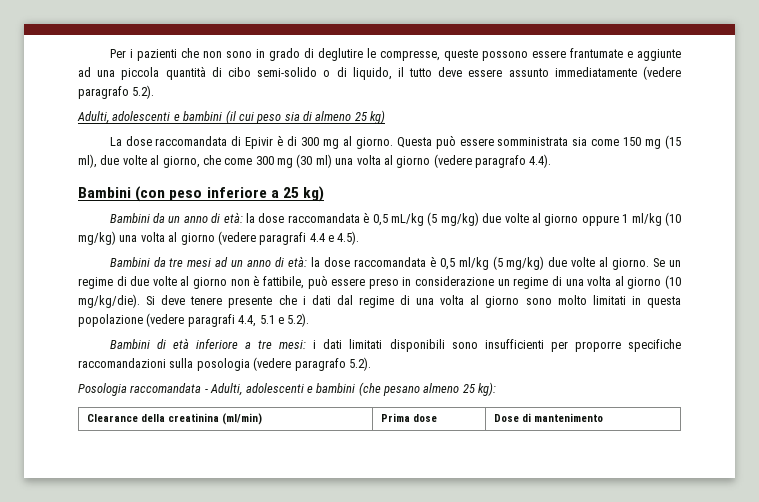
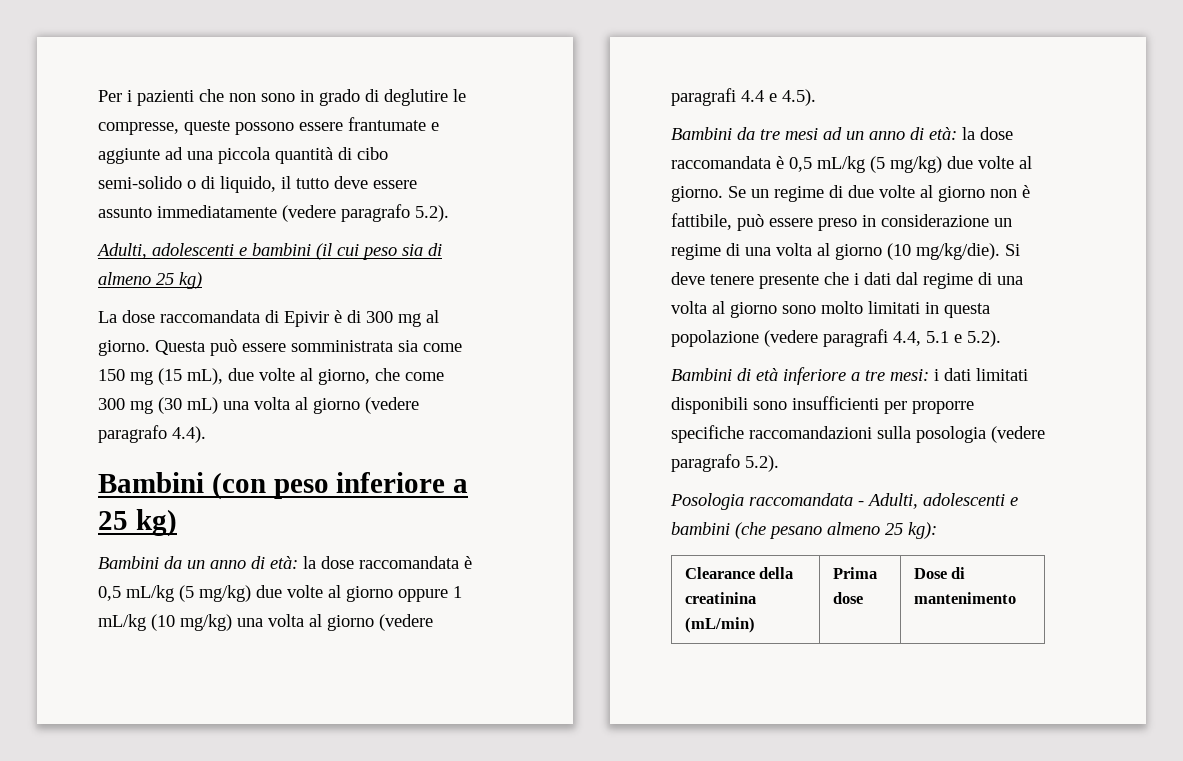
- Questa può essere somministrata sia come 150 mg (15 ml), due volte al giorno, che come 300 mg (30 ml) una volta al giorno (vedere paragrafo 4.4).
+ Questa può essere somministrata sia come 150 mg (15 mL), due volte al giorno, che come 300 mg (30 mL) una volta al giorno (vedere paragrafo 4.4).
- Bambini da un anno di età: la dose raccomandata è 0,5 mL/kg (5 mg/kg) due volte al giorno oppure 1 ml/kg (10 mg/kg) una volta al giorno (vedere paragrafi 4.4 e 4.5).
+ Bambini da un anno di età: la dose raccomandata è 0,5 mL/kg (5 mg/kg) due volte al giorno oppure 1 mL/kg (10 mg/kg) una volta al giorno (vedere paragrafi 4.4 e 4.5).
- Bambini da tre mesi ad un anno di età: la dose raccomandata è 0,5 ml/kg (5 mg/kg) due volte al giorno.
+ Bambini da tre mesi ad un anno di età: la dose raccomandata è 0,5 mL/kg (5 mg/kg) due volte al giorno.
- Clearance della creatinina (ml/min) | Prima dose | Dose di mantenimento
+ Clearance della creatinina (mL/min) | Prima dose | Dose di mantenimento

